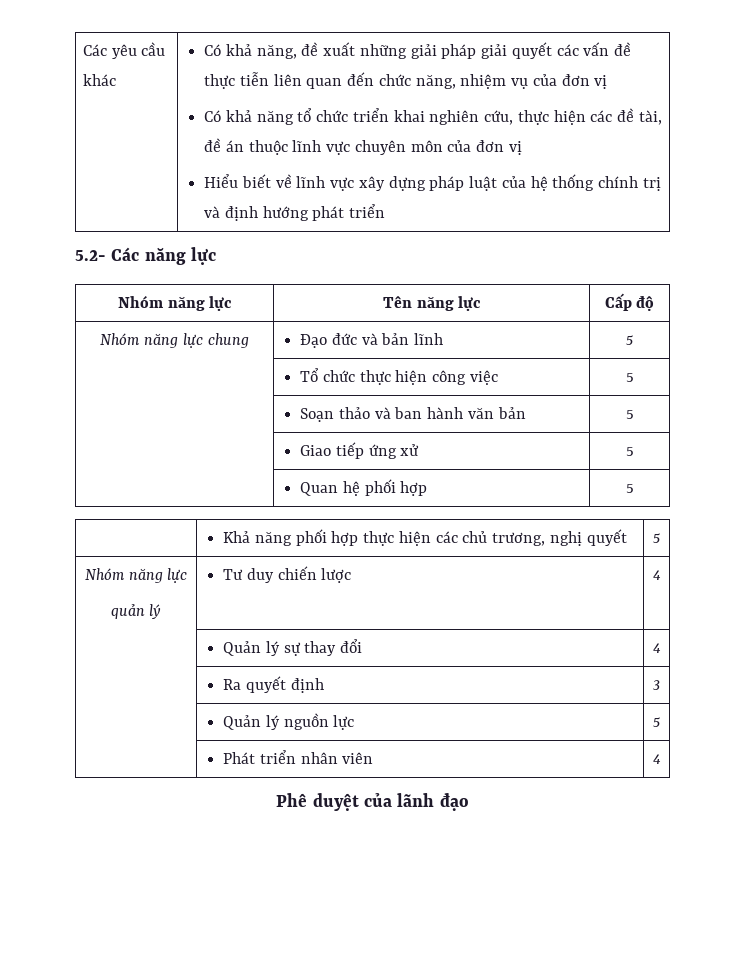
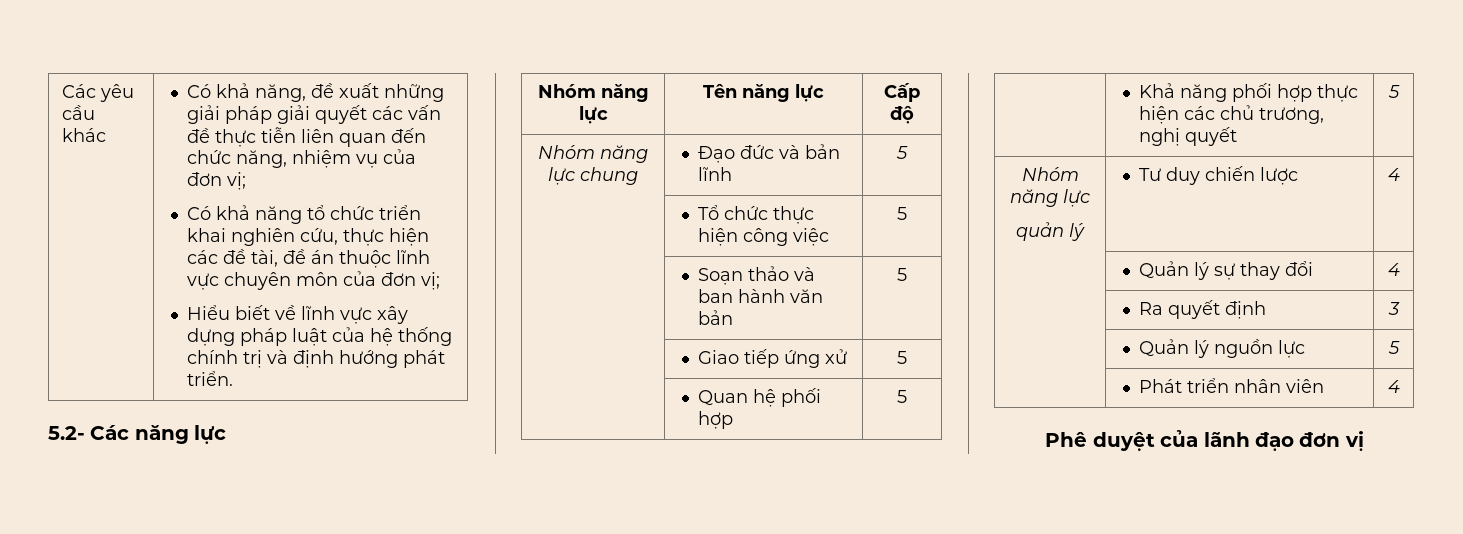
- Có khả năng, đề xuất những giải pháp giải quyết các vấn đề thực tiễn liên quan đến chức năng, nhiệm vụ của đơn vị
+ Có khả năng, đề xuất những giải pháp giải quyết các vấn đề thực tiễn liên quan đến chức năng, nhiệm vụ của đơn vị;
- Có khả năng tổ chức triển khai nghiên cứu, thực hiện các đề tài, đề án thuộc lĩnh vực chuyên môn của đơn vị
+ Có khả năng tổ chức triển khai nghiên cứu, thực hiện các đề tài, đề án thuộc lĩnh vực chuyên môn của đơn vị;
- Hiểu biết về lĩnh vực xây dựng pháp luật của hệ thống chính trị và định hướng phát triển
+ Hiểu biết về lĩnh vực xây dựng pháp luật của hệ thống chính trị và định hướng phát triển.
- Phê duyệt của lãnh đạo
+ Phê duyệt của lãnh đạo đơn vị

